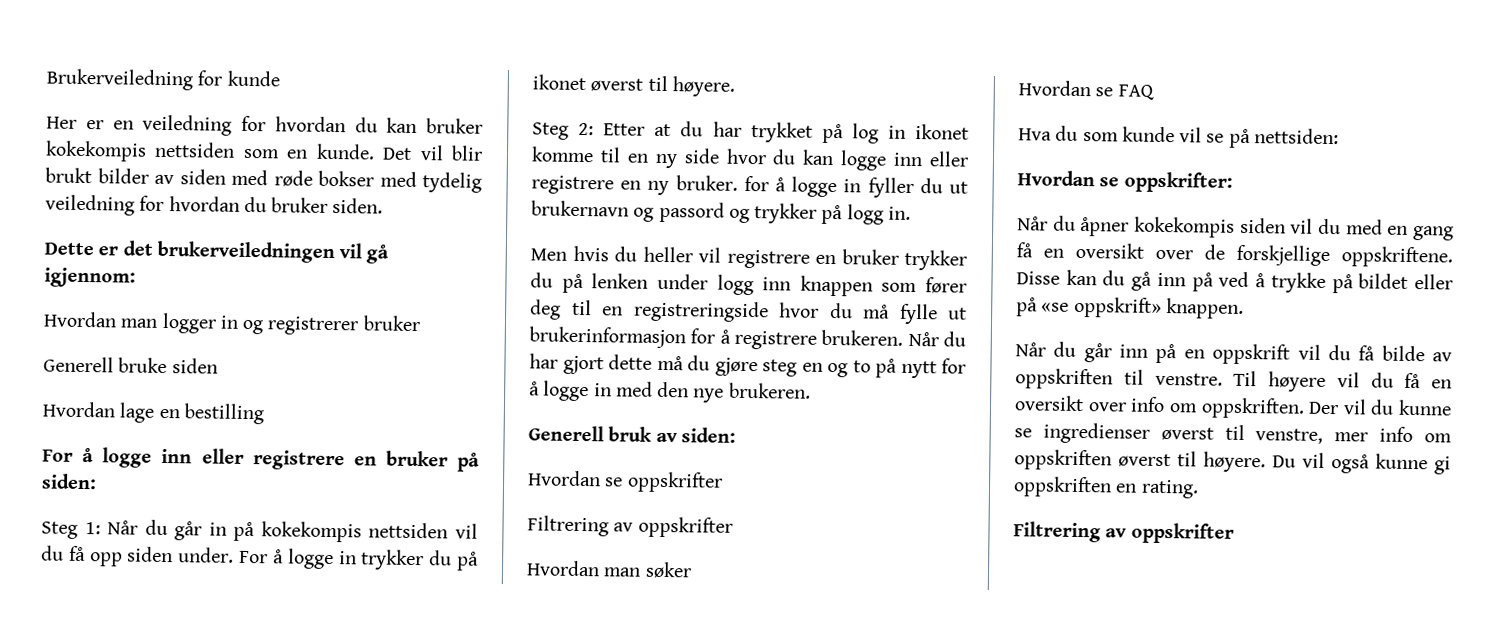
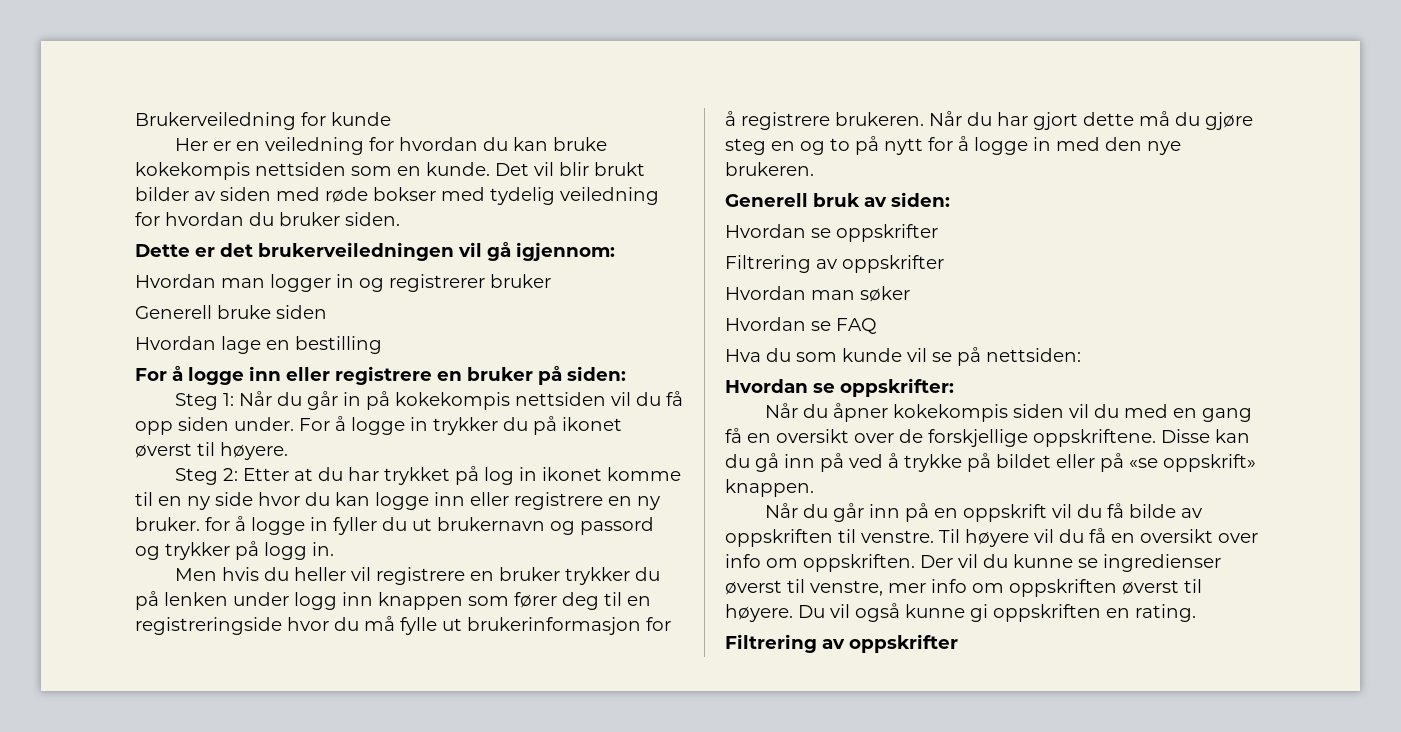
- Her er en veiledning for hvordan du kan bruker kokekompis nettsiden som en kunde.
+ Her er en veiledning for hvordan du kan bruke kokekompis nettsiden som en kunde.

